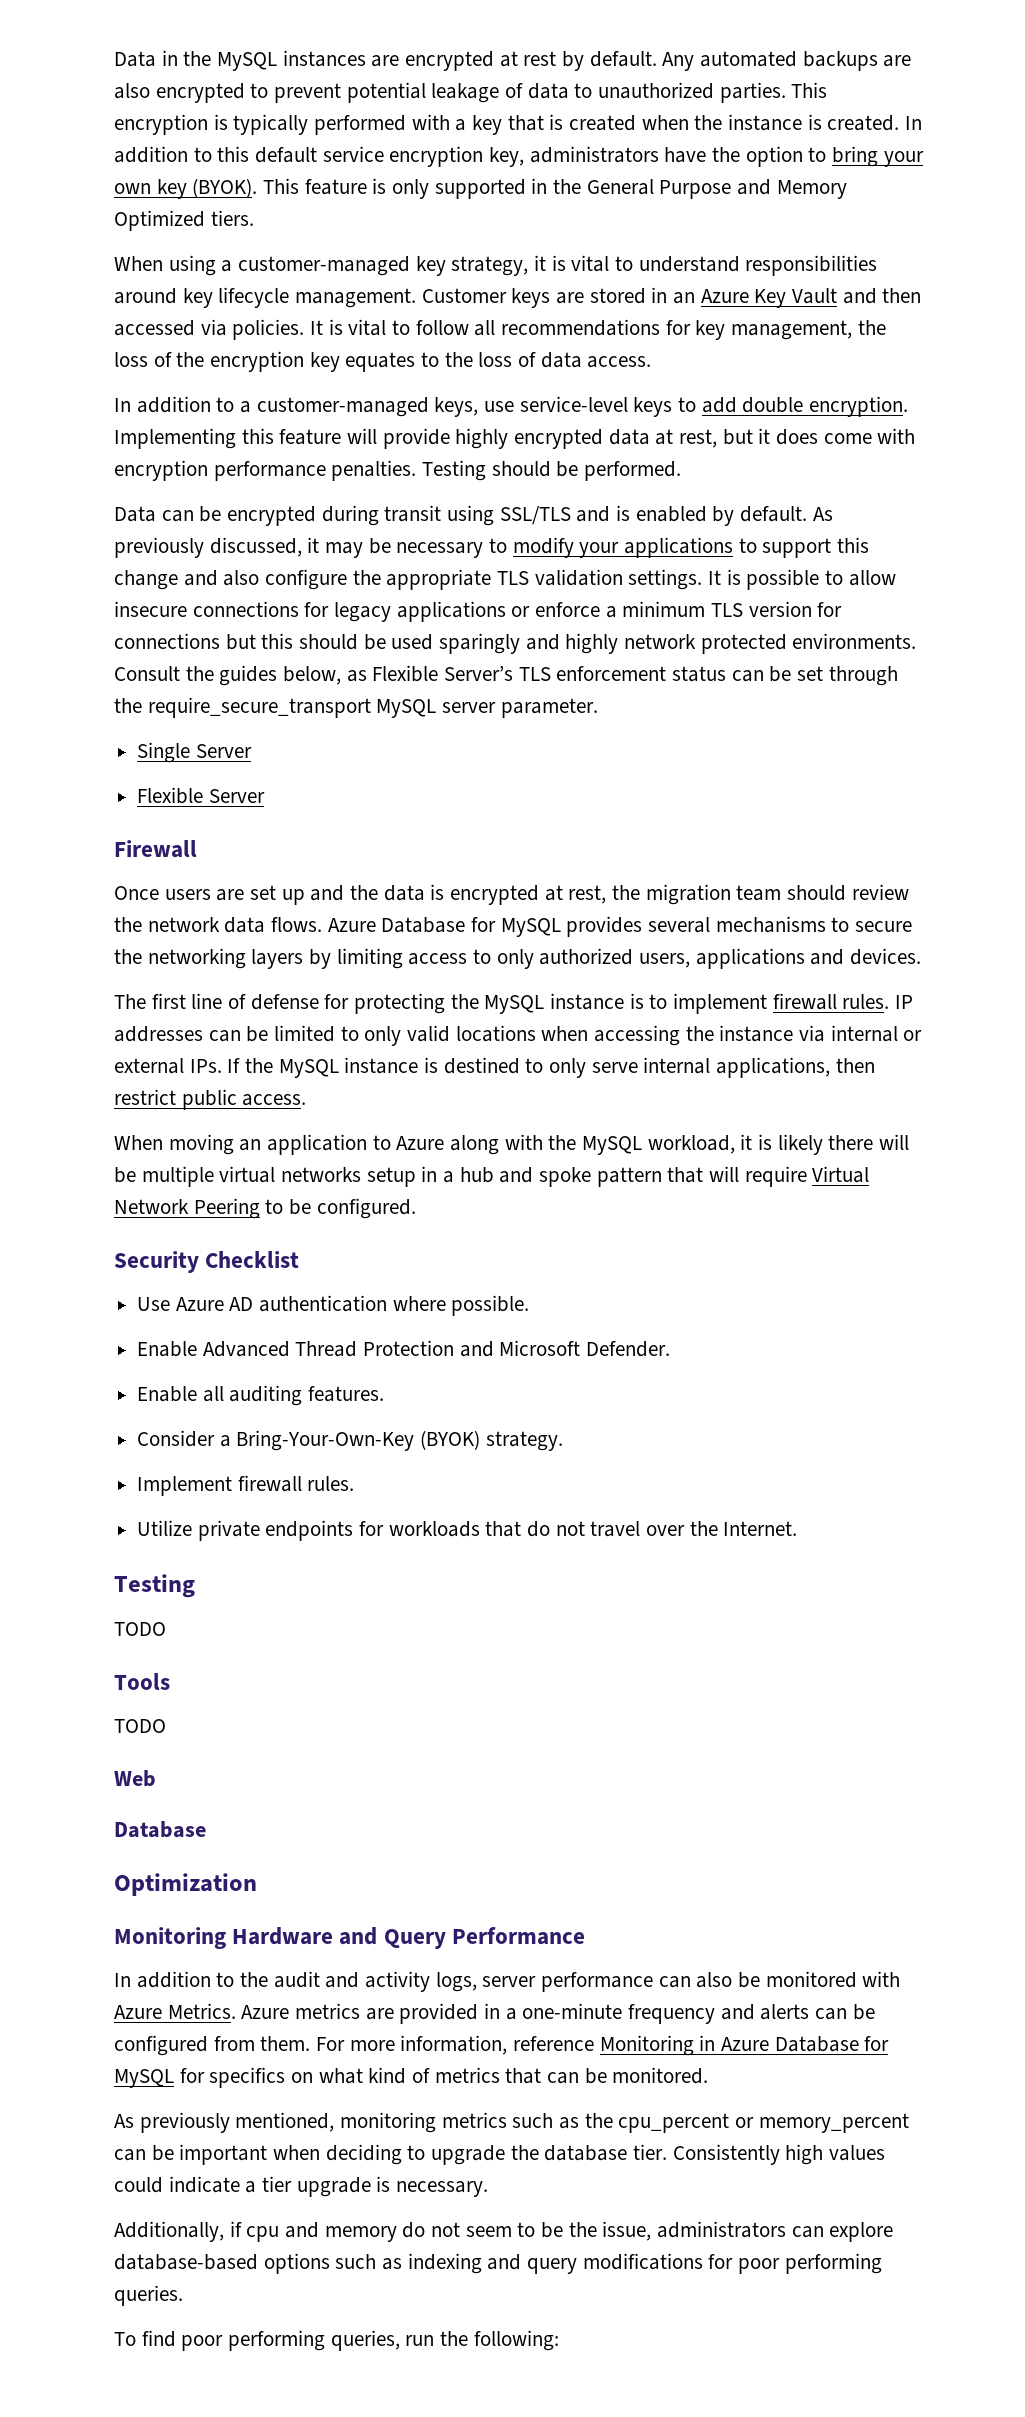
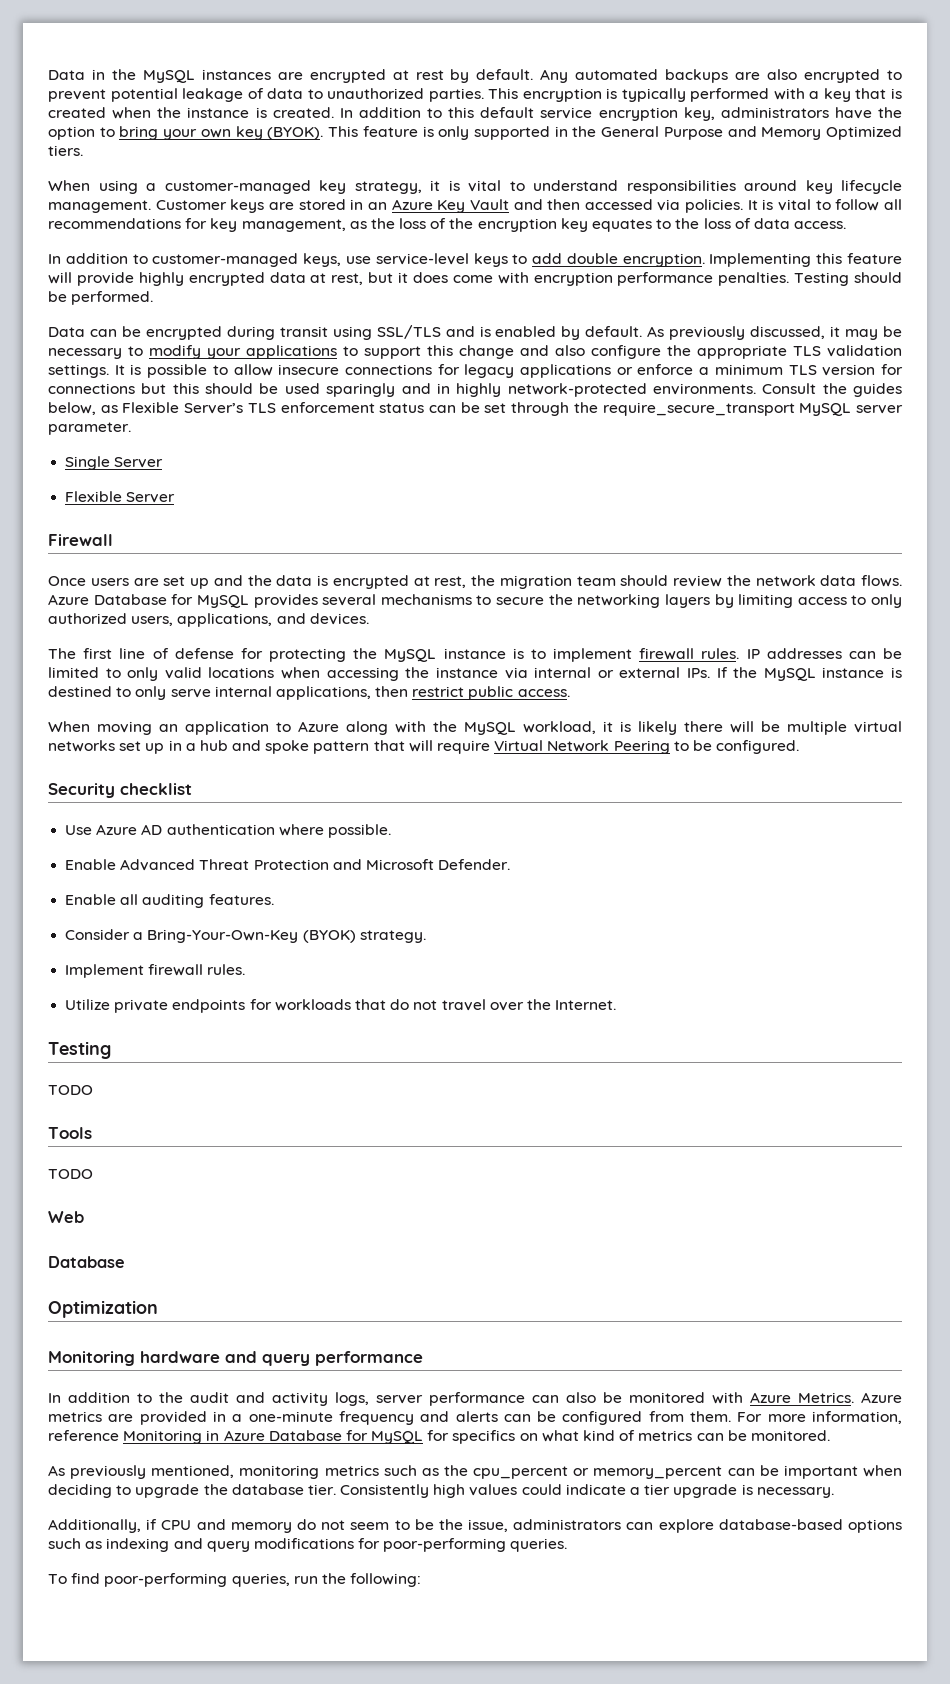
- It is vital to follow all recommendations for key management, the loss of the encryption key equates to the loss of data access.
+ It is vital to follow all recommendations for key management, as the loss of the encryption key equates to the loss of data access.
- In addition to a customer-managed keys, use service-level keys to add double encryption.
+ In addition to customer-managed keys, use service-level keys to add double encryption.
- It is possible to allow insecure connections for legacy applications or enforce a minimum TLS version for connections but this should be used sparingly and highly network protected environments.
+ It is possible to allow insecure connections for legacy applications or enforce a minimum TLS version for connections but this should be used sparingly and in highly network-protected environments.
- Azure Database for MySQL provides several mechanisms to secure the networking layers by limiting access to only authorized users, applications and devices.
+ Azure Database for MySQL provides several mechanisms to secure the networking layers by limiting access to only authorized users, applications, and devices.
- When moving an application to Azure along with the MySQL workload, it is likely there will be multiple virtual networks setup in a hub and spoke pattern that will require Virtual Network Peering to be configured.
+ When moving an application to Azure along with the MySQL workload, it is likely there will be multiple virtual networks set up in a hub and spoke pattern that will require Virtual Network Peering to be configured.
- Security Checklist
+ Security checklist
- Enable Advanced Thread Protection and Microsoft Defender.
+ Enable Advanced Threat Protection and Microsoft Defender.
- Monitoring Hardware and Query Performance
+ Monitoring hardware and query performance
- For more information, reference Monitoring in Azure Database for MySQL for specifics on what kind of metrics that can be monitored.
+ For more information, reference Monitoring in Azure Database for MySQL for specifics on what kind of metrics can be monitored.
- Additionally, if cpu and memory do not seem to be the issue, administrators can explore database-based options such as indexing and query modifications for poor performing queries.
+ Additionally, if CPU and memory do not seem to be the issue, administrators can explore database-based options such as indexing and query modifications for poor-performing queries.
- To find poor performing queries, run the following:
+ To find poor-performing queries, run the following:

